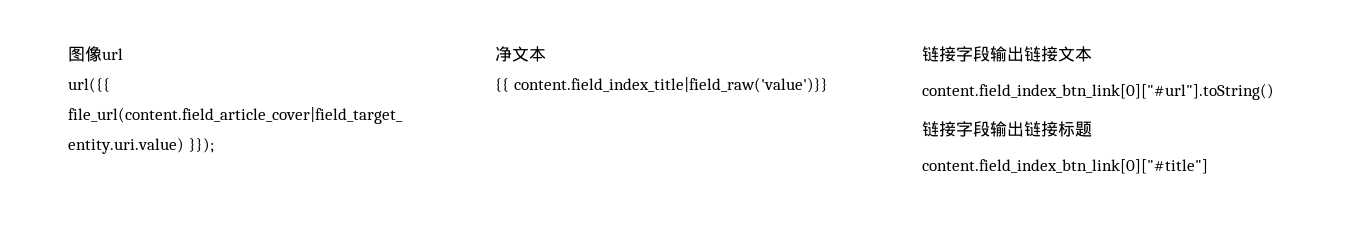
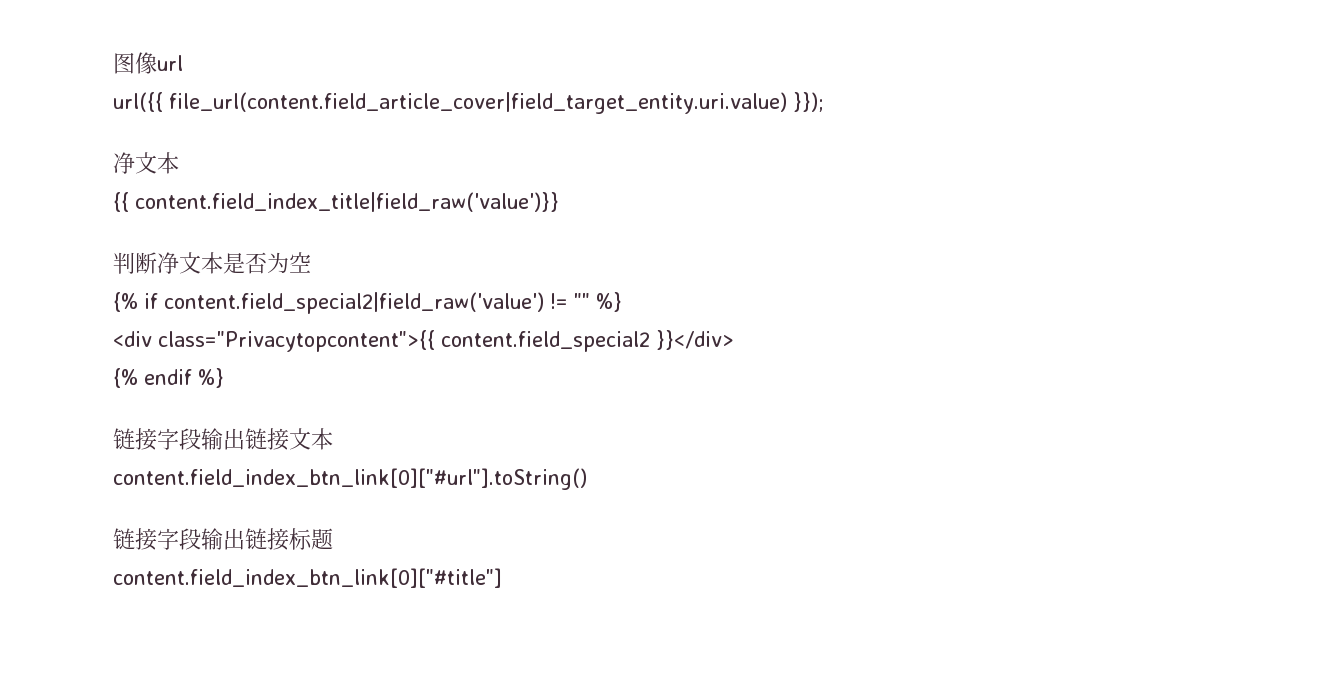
+ 判断净文本是否为空
+ {% if content.field_special2|field_raw('value') != "" %}
+ <div class="Privacytopcontent">{{ content.field_special2 }}</div>
+ {% endif %}

